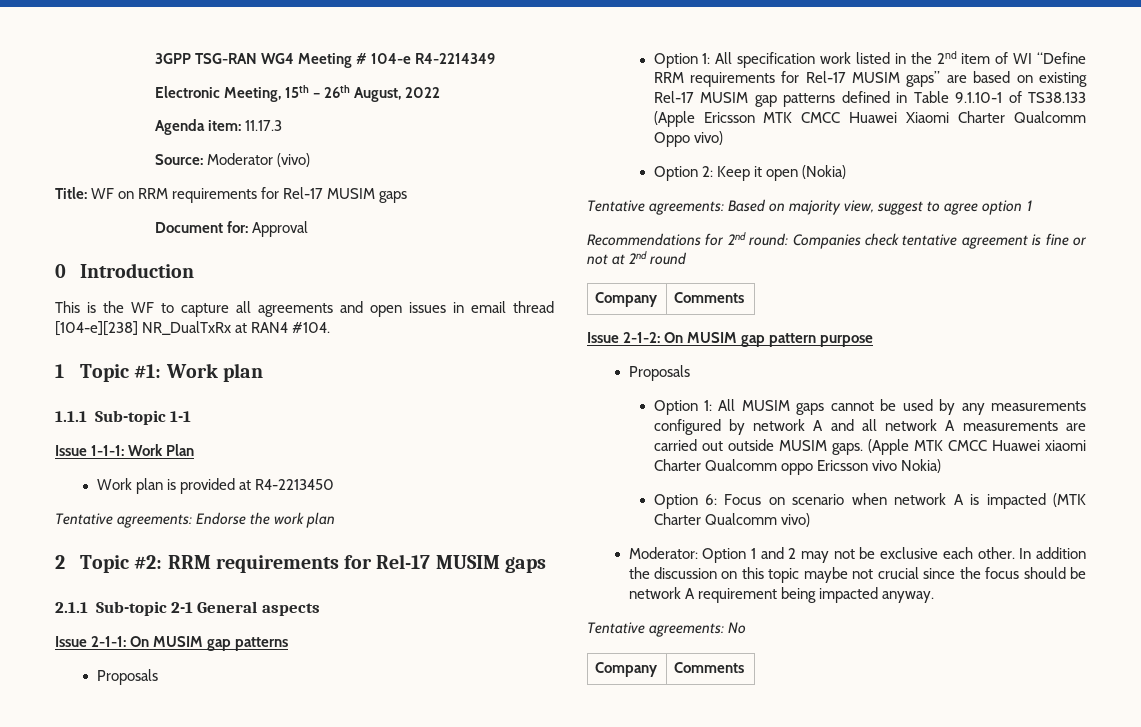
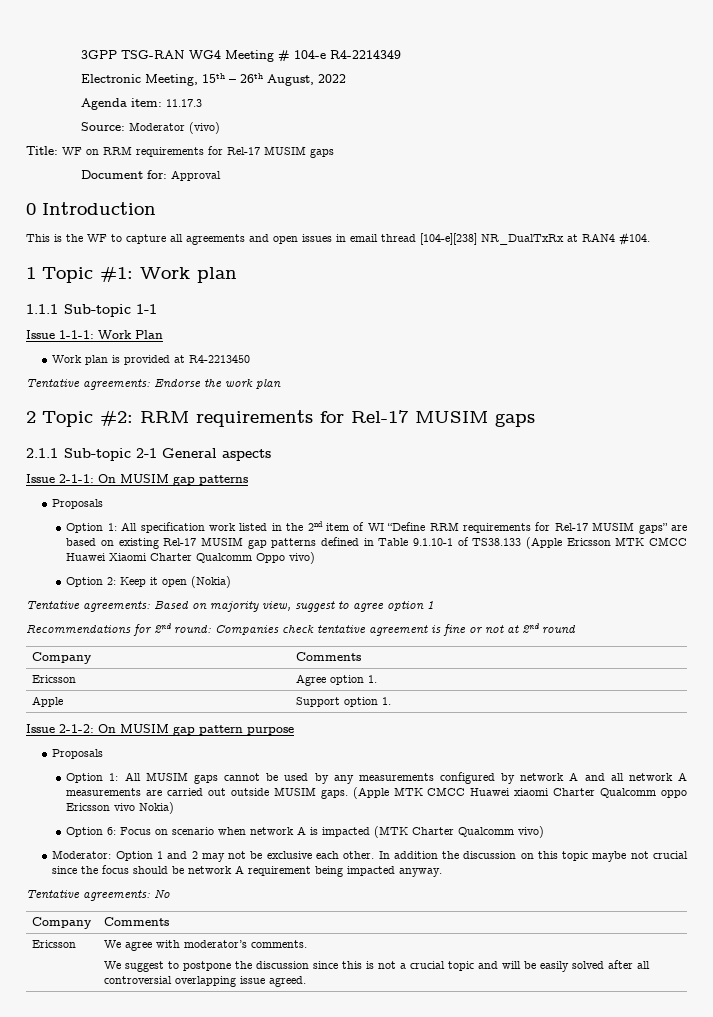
+ Ericsson | Agree option 1.
+ Apple | Support option 1.
+ Ericsson | We agree with moderator’s comments.
+ We suggest to postpone the discussion since this is not a crucial topic and will be easily solved after all controversial overlapping issue agreed.

